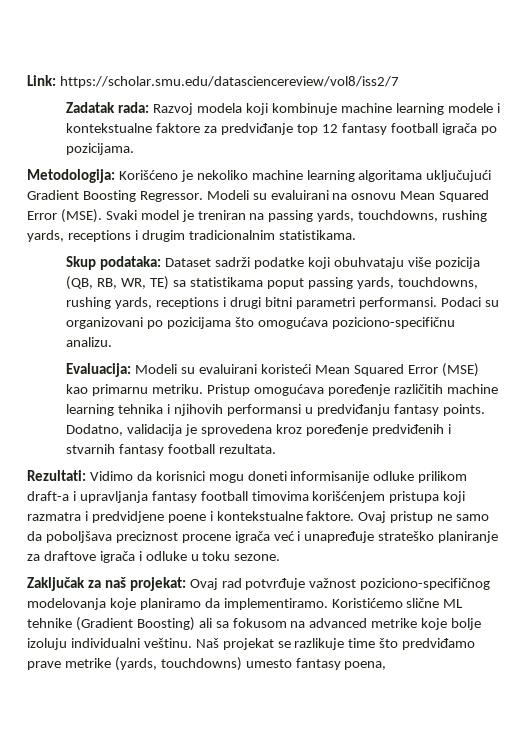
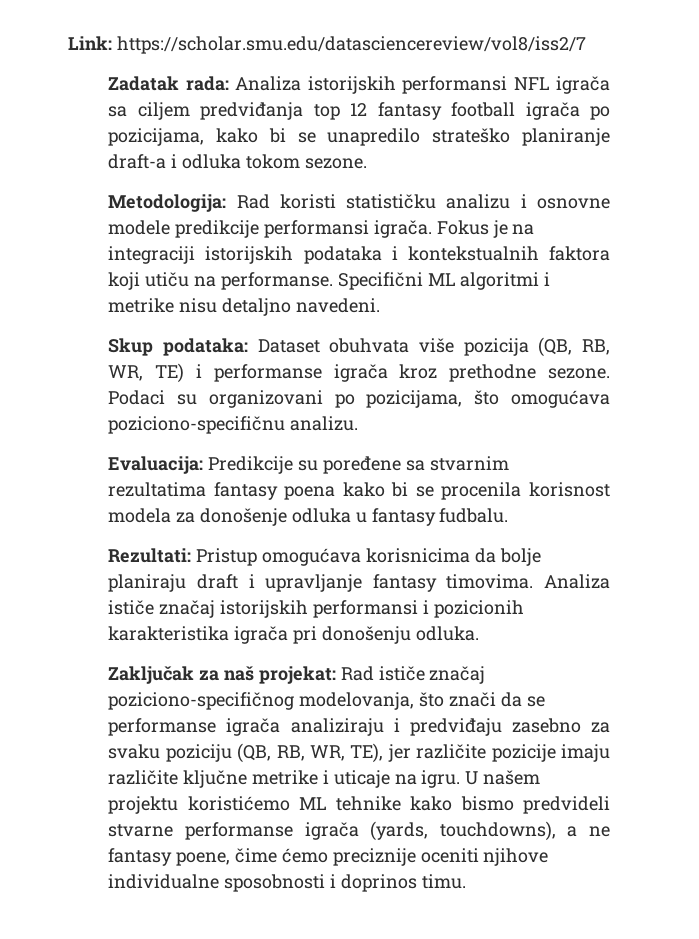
- Zadatak rada: Razvoj modela koji kombinuje machine learning modele i kontekstualne faktore za predviđanje top 12 fantasy football igrača po pozicijama.
- Metodologija: Korišćeno je nekoliko machine learning algoritama uključujući Gradient Boosting Regressor. Modeli su evaluirani na osnovu Mean Squared Error (MSE). Svaki model je treniran na passing yards, touchdowns, rushing yards, receptions i drugim tradicionalnim statistikama.
+ Zadatak rada: Analiza istorijskih performansi NFL igrača sa ciljem predviđanja top 12 fantasy football igrača po pozicijama, kako bi se unapredilo strateško planiranje draft-a i odluka tokom sezone.
+ Metodologija: Rad koristi statističku analizu i osnovne modele predikcije performansi igrača. Fokus je na integraciji istorijskih podataka i kontekstualnih faktora koji utiču na performanse. Specifični ML algoritmi i metrike nisu detaljno navedeni.
- Skup podataka: Dataset sadrži podatke koji obuhvataju više pozicija (QB, RB, WR, TE) sa statistikama poput passing yards, touchdowns, rushing yards, receptions i drugi bitni parametri performansi.
+ Skup podataka: Dataset obuhvata više pozicija (QB, RB, WR, TE) i performanse igrača kroz prethodne sezone.
- Podaci su organizovani po pozicijama što omogućava poziciono-specifičnu analizu.
+ Podaci su organizovani po pozicijama, što omogućava poziciono-specifičnu analizu.
- Evaluacija: Modeli su evaluirani koristeći Mean Squared Error (MSE) kao primarnu metriku. Pristup omogućava poređenje različitih machine learning tehnika i njihovih performansi u predviđanju fantasy points. Dodatno, validacija je sprovedena kroz poređenje predviđenih i stvarnih fantasy football rezultata.
- Rezultati: Vidimo da korisnici mogu doneti informisanije odluke prilikom draft-a i upravljanja fantasy football timovima korišćenjem pristupa koji razmatra i predvidjene poene i kontekstualne faktore. Ovaj pristup ne samo da poboljšava preciznost procene igrača već i unapređuje strateško planiranje za draftove igrača i odluke u toku sezone.
- Zaključak za naš projekat: Ovaj rad potvrđuje važnost poziciono-specifičnog modelovanja koje planiramo da implementiramo. Koristićemo slične ML tehnike (Gradient Boosting) ali sa fokusom na advanced metrike koje bolje izoluju individualni veštinu. Naš projekat se razlikuje time što predviđamo prave metrike (yards, touchdowns) umesto fantasy poena,
+ Evaluacija: Predikcije su poređene sa stvarnim rezultatima fantasy poena kako bi se procenila korisnost modela za donošenje odluka u fantasy fudbalu.
+ Rezultati: Pristup omogućava korisnicima da bolje planiraju draft i upravljanje fantasy timovima. Analiza ističe značaj istorijskih performansi i pozicionih karakteristika igrača pri donošenju odluka.
+ Zaključak za naš projekat: Rad ističe značaj poziciono-specifičnog modelovanja, što znači da se performanse igrača analiziraju i predviđaju zasebno za svaku poziciju (QB, RB, WR, TE), jer različite pozicije imaju različite ključne metrike i uticaje na igru. U našem projektu koristićemo ML tehnike kako bismo predvideli stvarne performanse igrača (yards, touchdowns), a ne fantasy poene, čime ćemo preciznije oceniti njihove individualne sposobnosti i doprinos timu.

